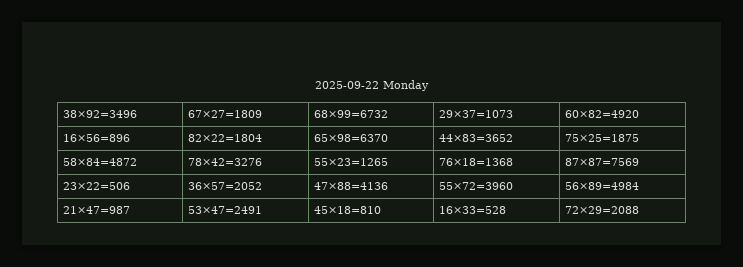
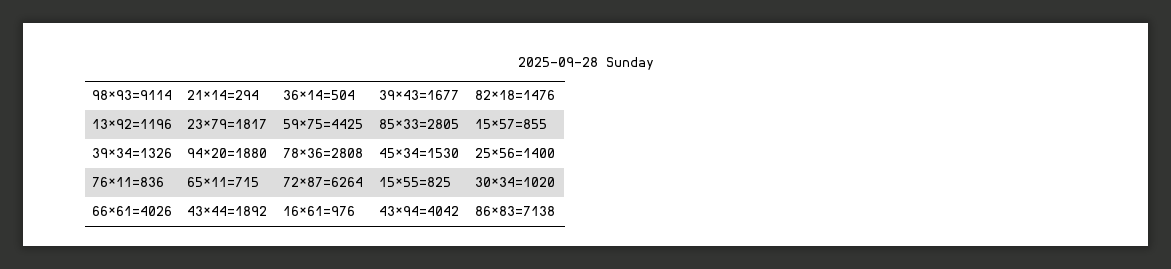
- 2025-09-22 Monday
- 38×92=3496 | 67×27=1809 | 68×99=6732 | 29×37=1073 | 60×82=4920
- 16×56=896 | 82×22=1804 | 65×98=6370 | 44×83=3652 | 75×25=1875
- 58×84=4872 | 78×42=3276 | 55×23=1265 | 76×18=1368 | 87×87=7569
- 23×22=506 | 36×57=2052 | 47×88=4136 | 55×72=3960 | 56×89=4984
- 21×47=987 | 53×47=2491 | 45×18=810 | 16×33=528 | 72×29=2088
+ 2025-09-28 Sunday
+ 98×93=9114 | 21×14=294 | 36×14=504 | 39×43=1677 | 82×18=1476
+ 13×92=1196 | 23×79=1817 | 59×75=4425 | 85×33=2805 | 15×57=855
+ 39×34=1326 | 94×20=1880 | 78×36=2808 | 45×34=1530 | 25×56=1400
+ 76×11=836 | 65×11=715 | 72×87=6264 | 15×55=825 | 30×34=1020
+ 66×61=4026 | 43×44=1892 | 16×61=976 | 43×94=4042 | 86×83=7138

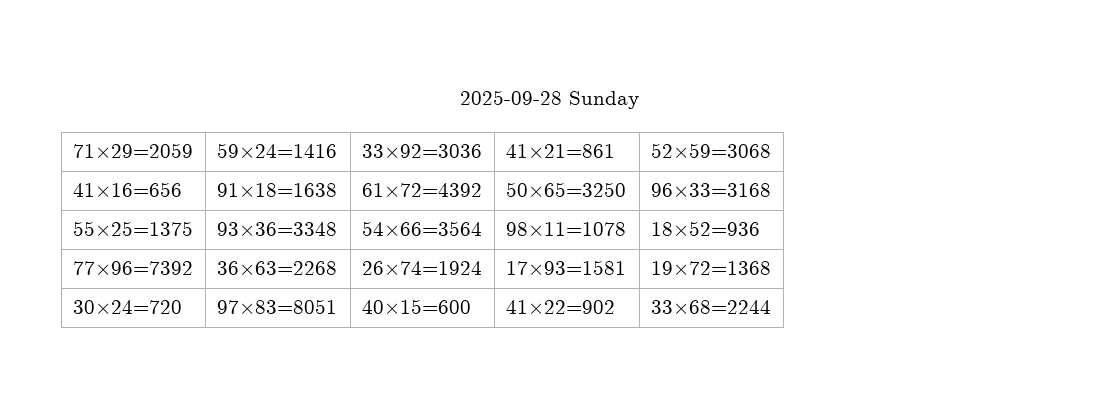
- 98×93=9114 | 21×14=294 | 36×14=504 | 39×43=1677 | 82×18=1476
- 13×92=1196 | 23×79=1817 | 59×75=4425 | 85×33=2805 | 15×57=855
- 39×34=1326 | 94×20=1880 | 78×36=2808 | 45×34=1530 | 25×56=1400
- 76×11=836 | 65×11=715 | 72×87=6264 | 15×55=825 | 30×34=1020
- 66×61=4026 | 43×44=1892 | 16×61=976 | 43×94=4042 | 86×83=7138
+ 71×29=2059 | 59×24=1416 | 33×92=3036 | 41×21=861 | 52×59=3068
+ 41×16=656 | 91×18=1638 | 61×72=4392 | 50×65=3250 | 96×33=3168
+ 55×25=1375 | 93×36=3348 | 54×66=3564 | 98×11=1078 | 18×52=936
+ 77×96=7392 | 36×63=2268 | 26×74=1924 | 17×93=1581 | 19×72=1368
+ 30×24=720 | 97×83=8051 | 40×15=600 | 41×22=902 | 33×68=2244

